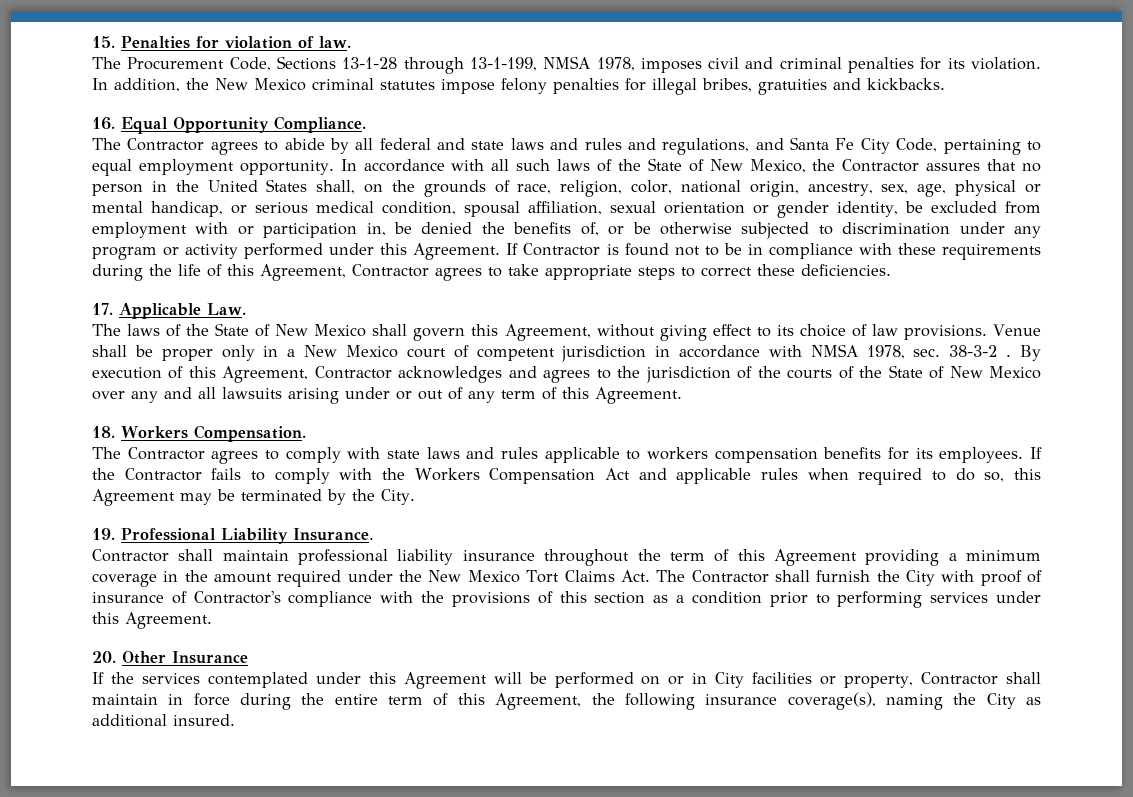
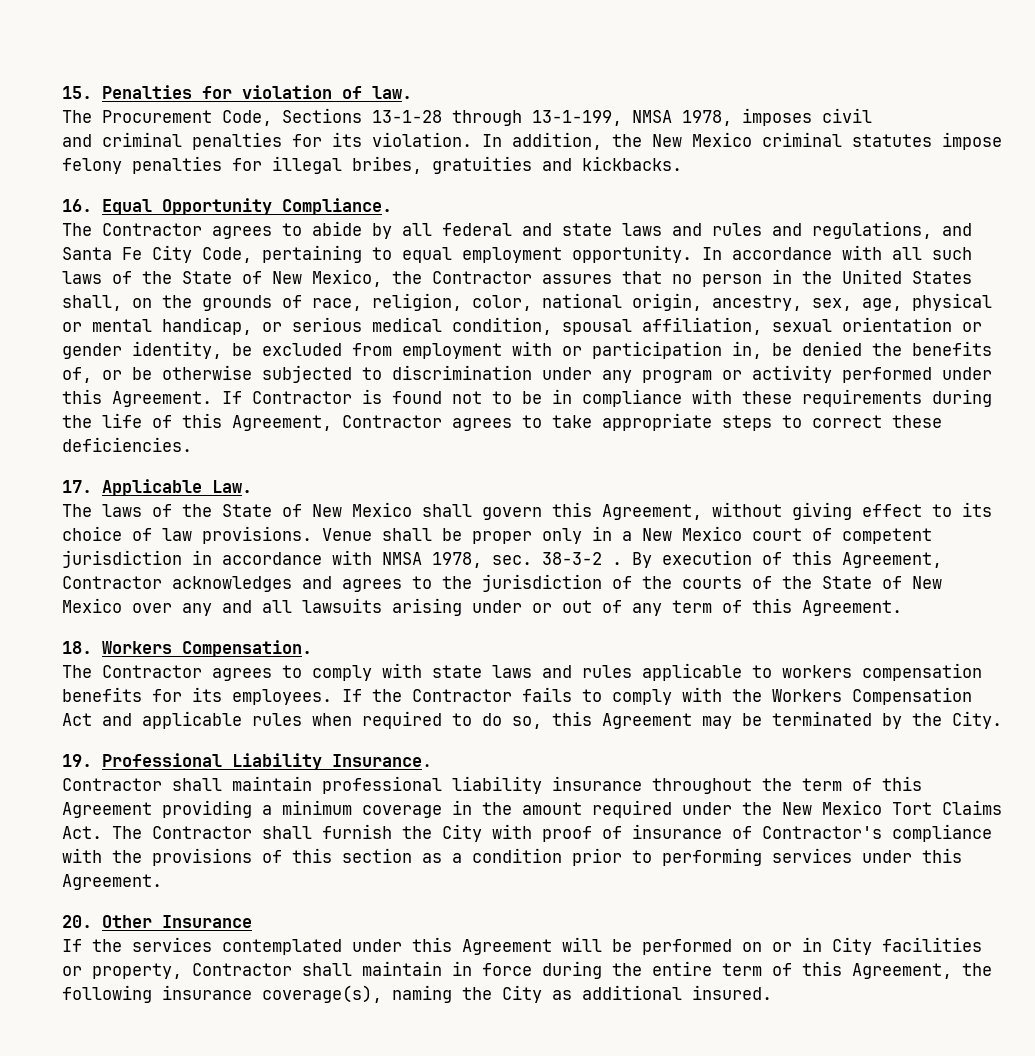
- The Procurement Code, Sections 13-1-28 through 13-1-199, NMSA 1978, imposes civil and criminal penalties for its violation.
+ The Procurement Code, Sections 13-1-28 through 13-1-199, NMSA 1978, imposes civil
+ and criminal penalties for its violation.

